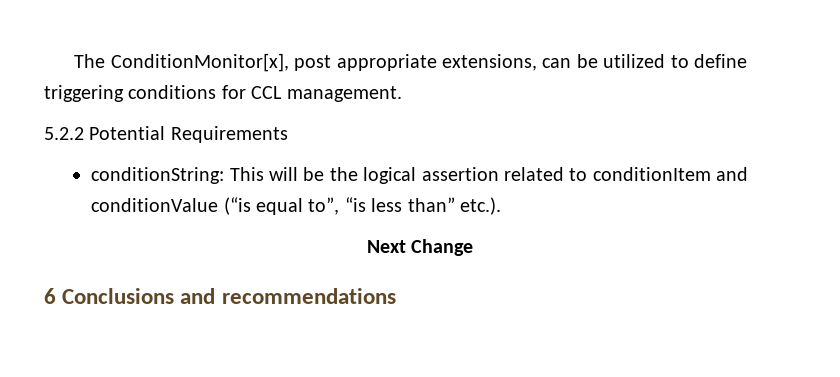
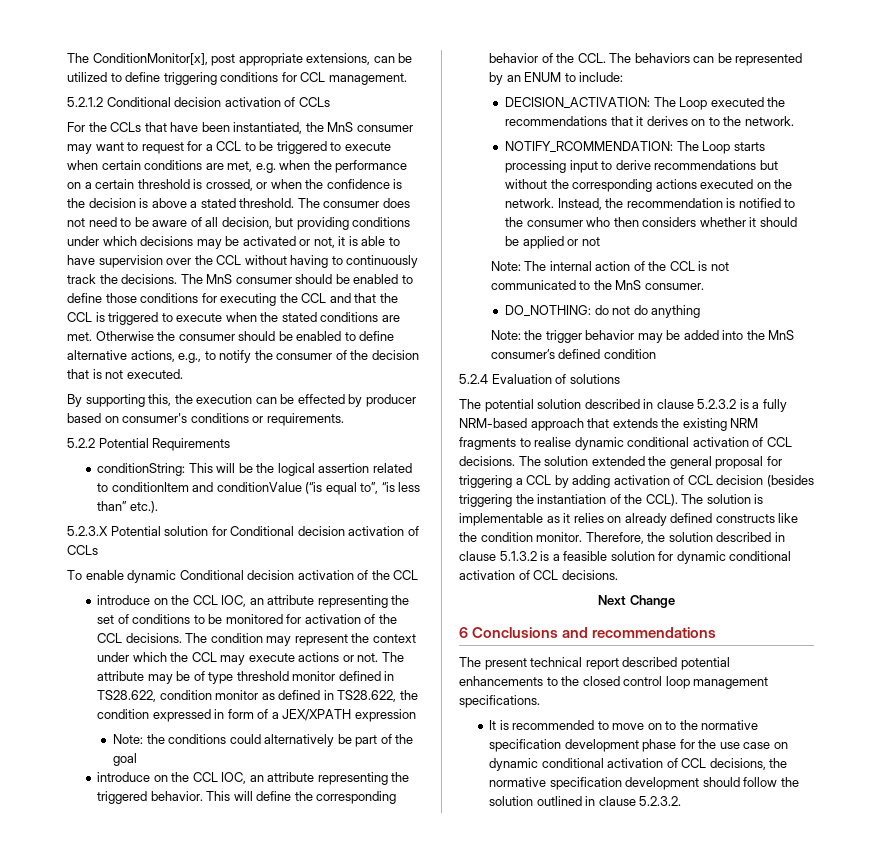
+ 5.2.1.2 Conditional decision activation of CCLs
+ For the CCLs that have been instantiated, the MnS consumer may want to request for a CCL to be triggered to execute when certain conditions are met, e.g. when the performance on a certain threshold is crossed, or when the confidence is the decision is above a stated threshold. The consumer does not need to be aware of all decision, but providing conditions under which decisions may be activated or not, it is able to have supervision over the CCL without having to continuously track the decisions. The MnS consumer should be enabled to define those conditions for executing the CCL and that the CCL is triggered to execute when the stated conditions are met. Otherwise the consumer should be enabled to define alternative actions, e.g., to notify the consumer of the decision that is not executed.
+ By supporting this, the execution can be effected by producer based on consumer's conditions or requirements.
+ 5.2.3.X Potential solution for Conditional decision activation of CCLs
+ To enable dynamic Conditional decision activation of the CCL
+ introduce on the CCL IOC, an attribute representing the set of conditions to be monitored for activation of the CCL decisions. The condition may represent the context under which the CCL may execute actions or not. The attribute may be of type threshold monitor defined in TS28.622, condition monitor as defined in TS28.622, the condition expressed in form of a JEX/XPATH expression
+ Note: the conditions could alternatively be part of the goal
+ introduce on the CCL IOC, an attribute representing the triggered behavior. This will define the corresponding behavior of the CCL. The behaviors can be represented by an ENUM to include:
+ DECISION_ACTIVATION: The Loop executed the recommendations that it derives on to the network.
+ NOTIFY_RCOMMENDATION: The Loop starts processing input to derive recommendations but without the corresponding actions executed on the network. Instead, the recommendation is notified to the consumer who then considers whether it should be applied or not
+ Note: The internal action of the CCL is not communicated to the MnS consumer.
+ DO_NOTHING: do not do anything
+ Note: the trigger behavior may be added into the MnS consumer’s defined condition
+ 5.2.4 Evaluation of solutions
+ The potential solution described in clause 5.2.3.2 is a fully NRM-based approach that extends the existing NRM fragments to realise dynamic conditional activation of CCL decisions. The solution extended the general proposal for triggering a CCL by adding activation of CCL decision (besides triggering the instantiation of the CCL). The solution is implementable as it relies on already defined constructs like the condition monitor. Therefore, the solution described in clause 5.1.3.2 is a feasible solution for dynamic conditional activation of CCL decisions.
+ The present technical report described potential enhancements to the closed control loop management specifications.
+ It is recommended to move on to the normative specification development phase for the use case on dynamic conditional activation of CCL decisions, the normative specification development should follow the solution outlined in clause 5.2.3.2.

